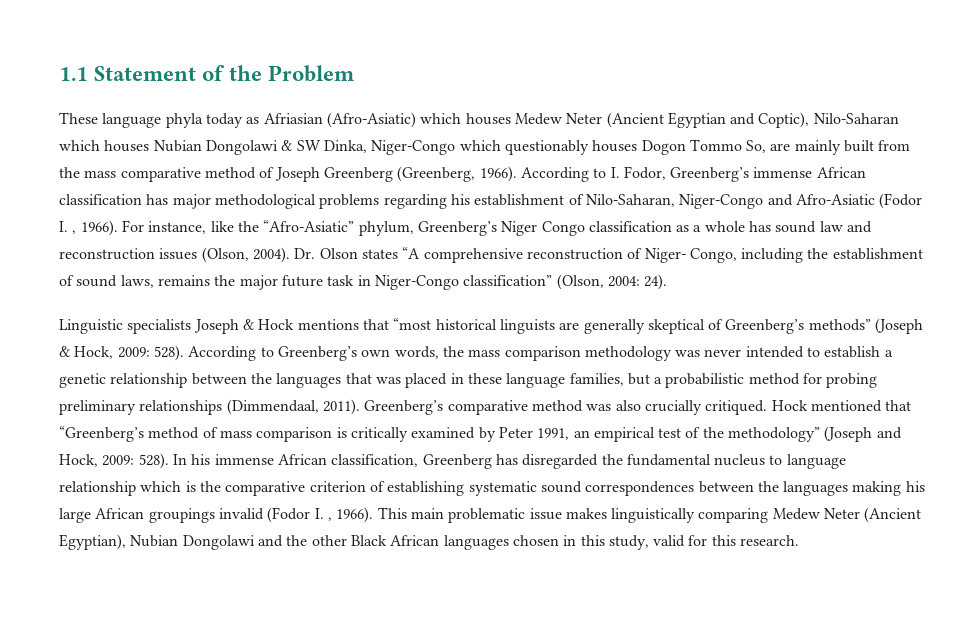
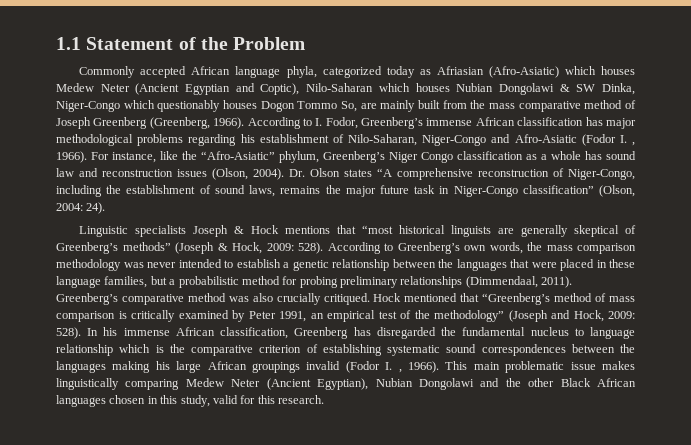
- These language phyla today as Afriasian (Afro-Asiatic) which houses Medew Neter (Ancient Egyptian and Coptic), Nilo-Saharan which houses Nubian Dongolawi & SW Dinka, Niger-Congo which questionably houses Dogon Tommo So, are mainly built from the mass comparative method of Joseph Greenberg (Greenberg, 1966).
+ Commonly accepted African language phyla, categorized today as Afriasian (Afro-Asiatic) which houses Medew Neter (Ancient Egyptian and Coptic), Nilo-Saharan which houses Nubian Dongolawi & SW Dinka, Niger-Congo which questionably houses Dogon Tommo So, are mainly built from the mass comparative method of Joseph Greenberg (Greenberg, 1966).
- Dr. Olson states “A comprehensive reconstruction of Niger- Congo, including the establishment of sound laws, remains the major future task in Niger-Congo classification” (Olson, 2004: 24).
+ Dr. Olson states “A comprehensive reconstruction of Niger-Congo, including the establishment of sound laws, remains the major future task in Niger-Congo classification” (Olson, 2004: 24).
- According to Greenberg’s own words, the mass comparison methodology was never intended to establish a genetic relationship between the languages that was placed in these language families, but a probabilistic method for probing preliminary relationships (Dimmendaal, 2011).
+ According to Greenberg’s own words, the mass comparison methodology was never intended to establish a genetic relationship between the languages that were placed in these language families, but a probabilistic method for probing preliminary relationships (Dimmendaal, 2011).

